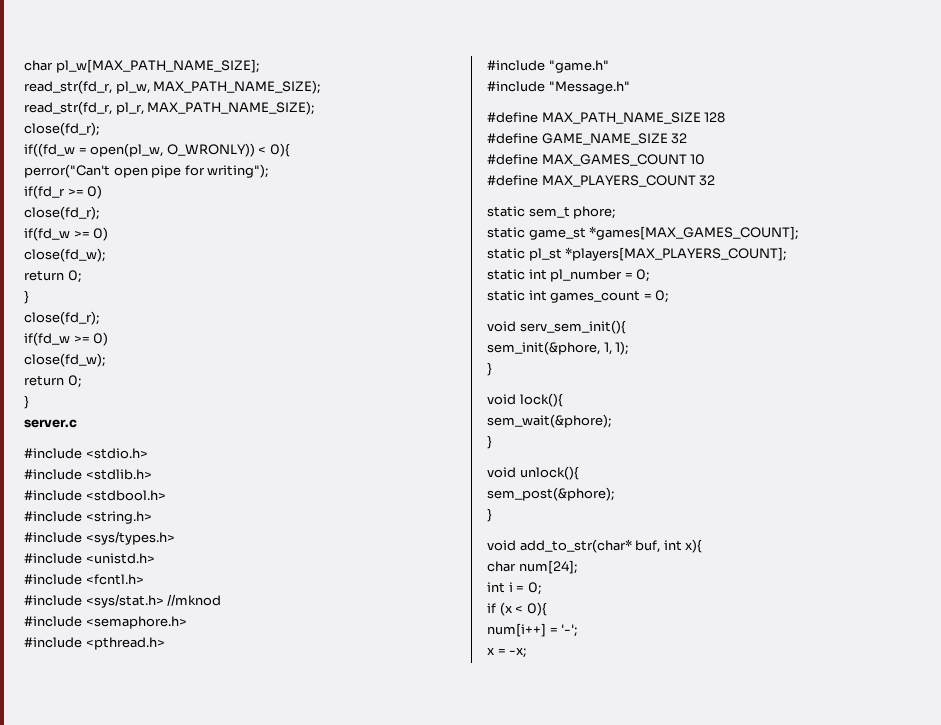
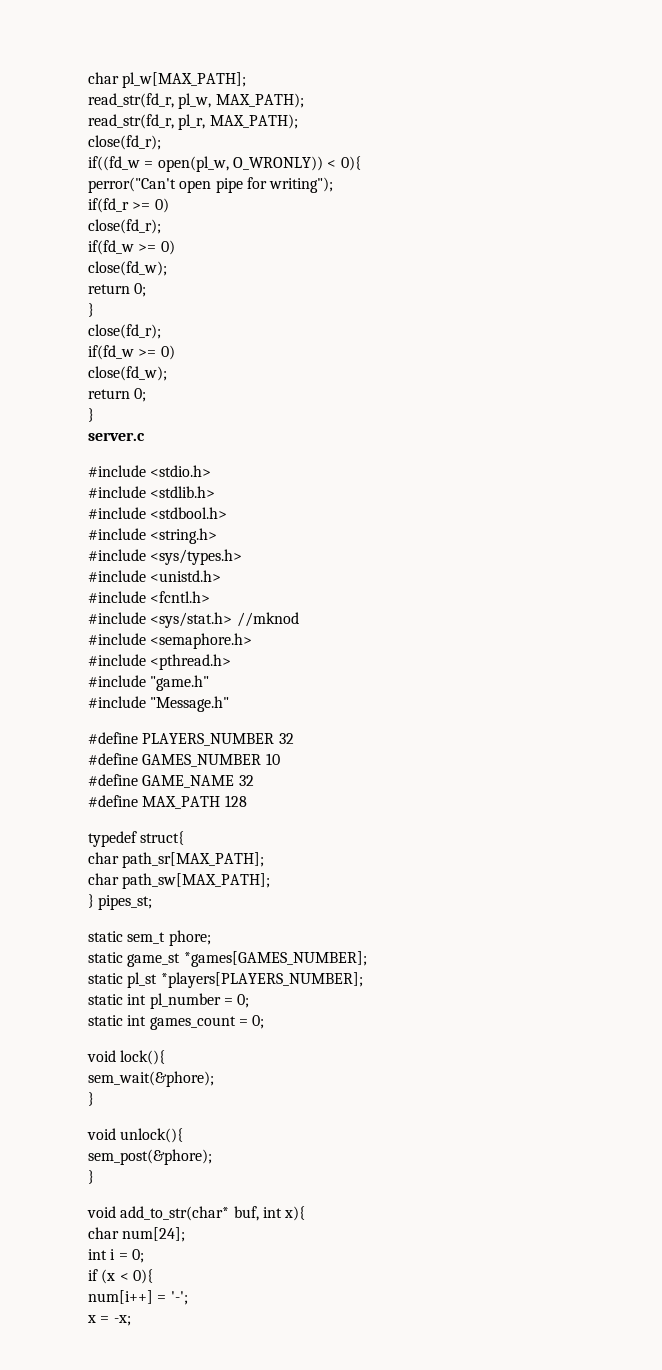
- char pl_w[MAX_PATH_NAME_SIZE];
+ char pl_w[MAX_PATH];
- read_str(fd_r, pl_w, MAX_PATH_NAME_SIZE);
+ read_str(fd_r, pl_w, MAX_PATH);
- read_str(fd_r, pl_r, MAX_PATH_NAME_SIZE);
+ read_str(fd_r, pl_r, MAX_PATH);
- #define MAX_PATH_NAME_SIZE 128
- #define GAME_NAME_SIZE 32
- #define MAX_GAMES_COUNT 10
+ #define PLAYERS_NUMBER 32
+ #define GAMES_NUMBER 10
- #define MAX_PLAYERS_COUNT 32
+ #define GAME_NAME 32
+ #define MAX_PATH 128
+ typedef struct{
+ char path_sr[MAX_PATH];
+ char path_sw[MAX_PATH];
+ } pipes_st;
- static game_st *games[MAX_GAMES_COUNT];
+ static game_st *games[GAMES_NUMBER];
- static pl_st *players[MAX_PLAYERS_COUNT];
+ static pl_st *players[PLAYERS_NUMBER];
- void serv_sem_init(){
- sem_init(&phore, 1, 1);
- }

